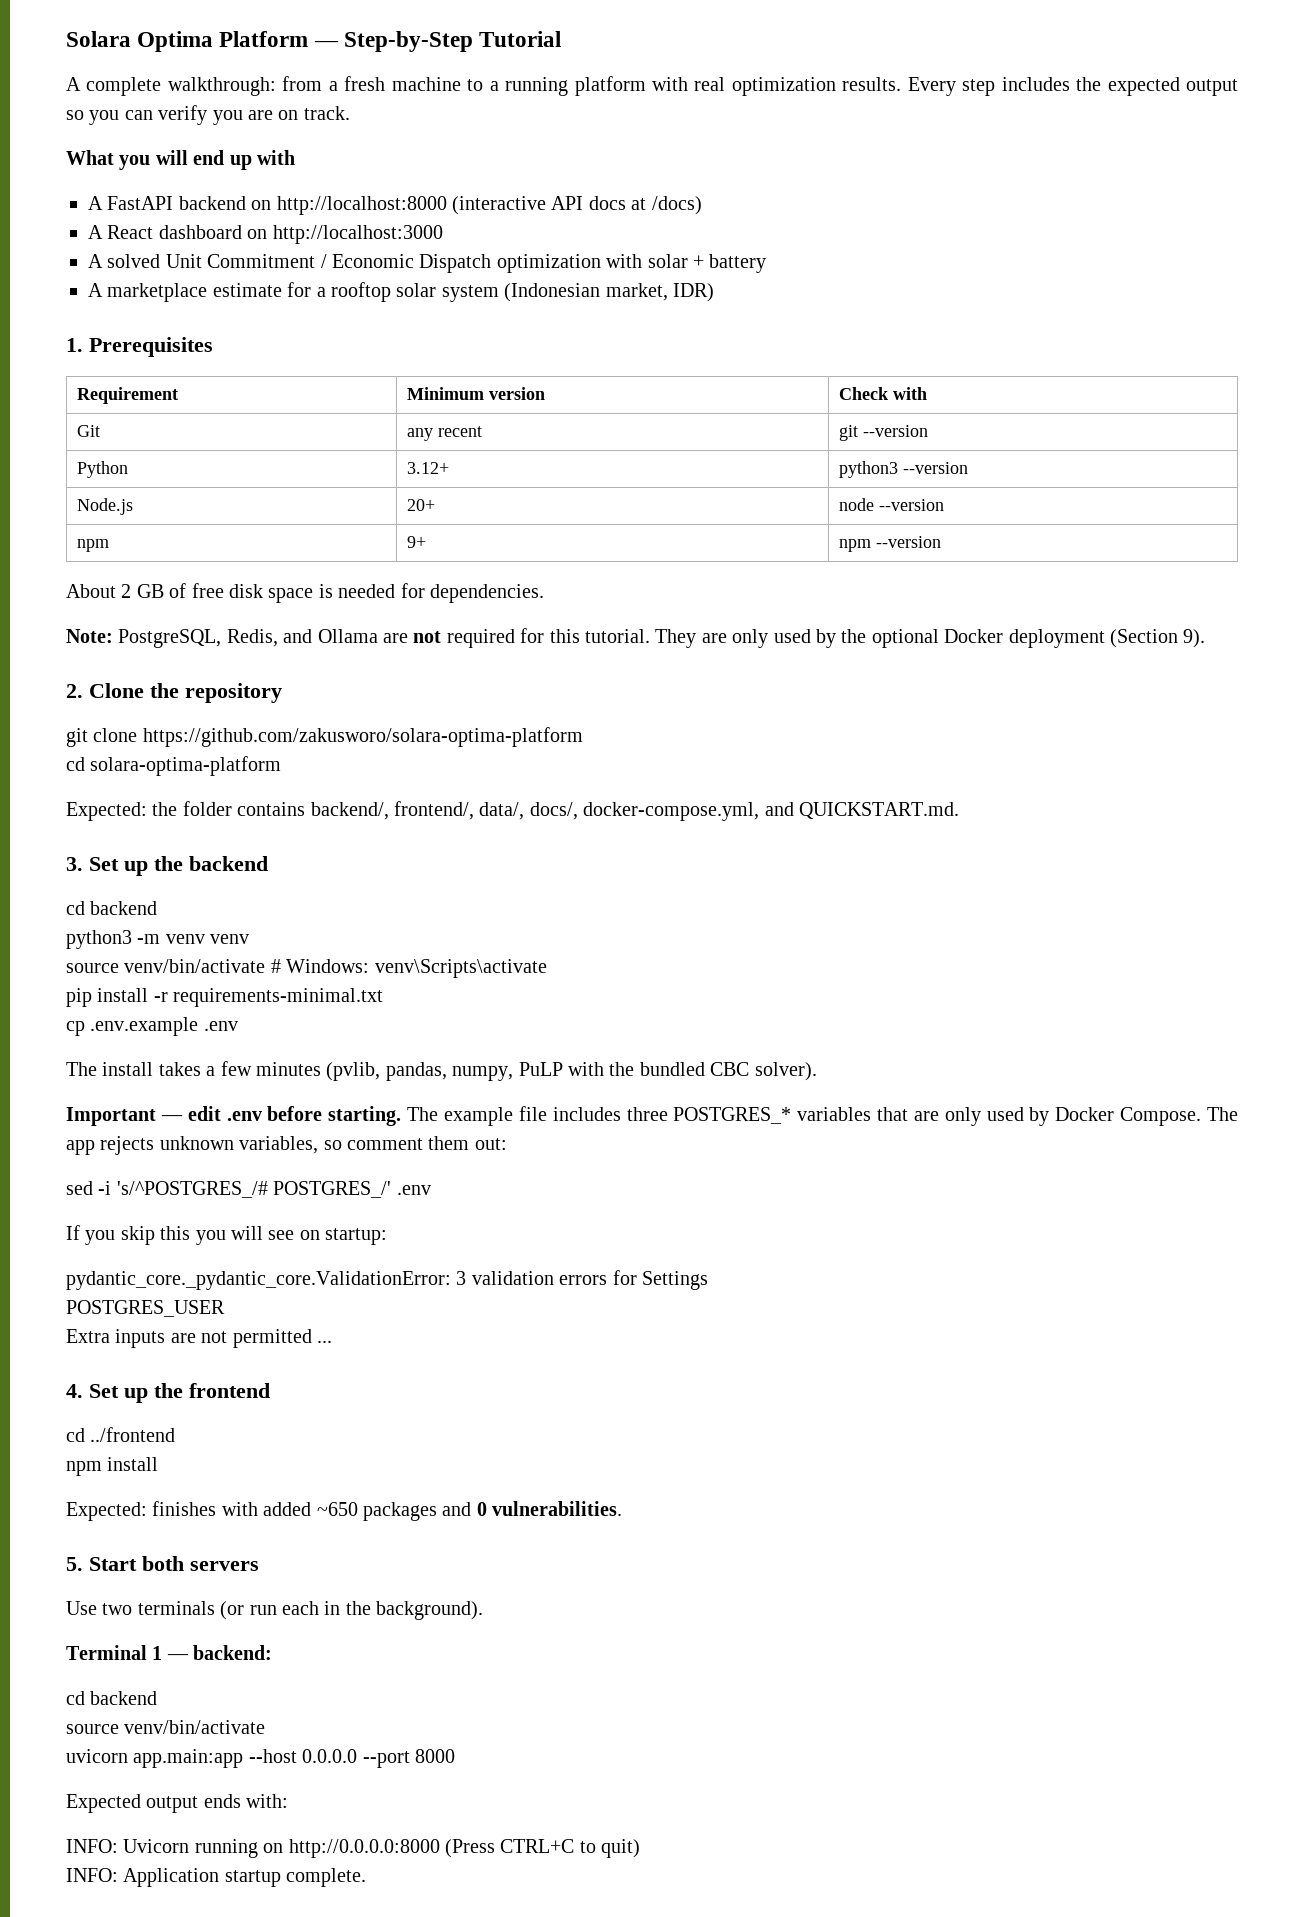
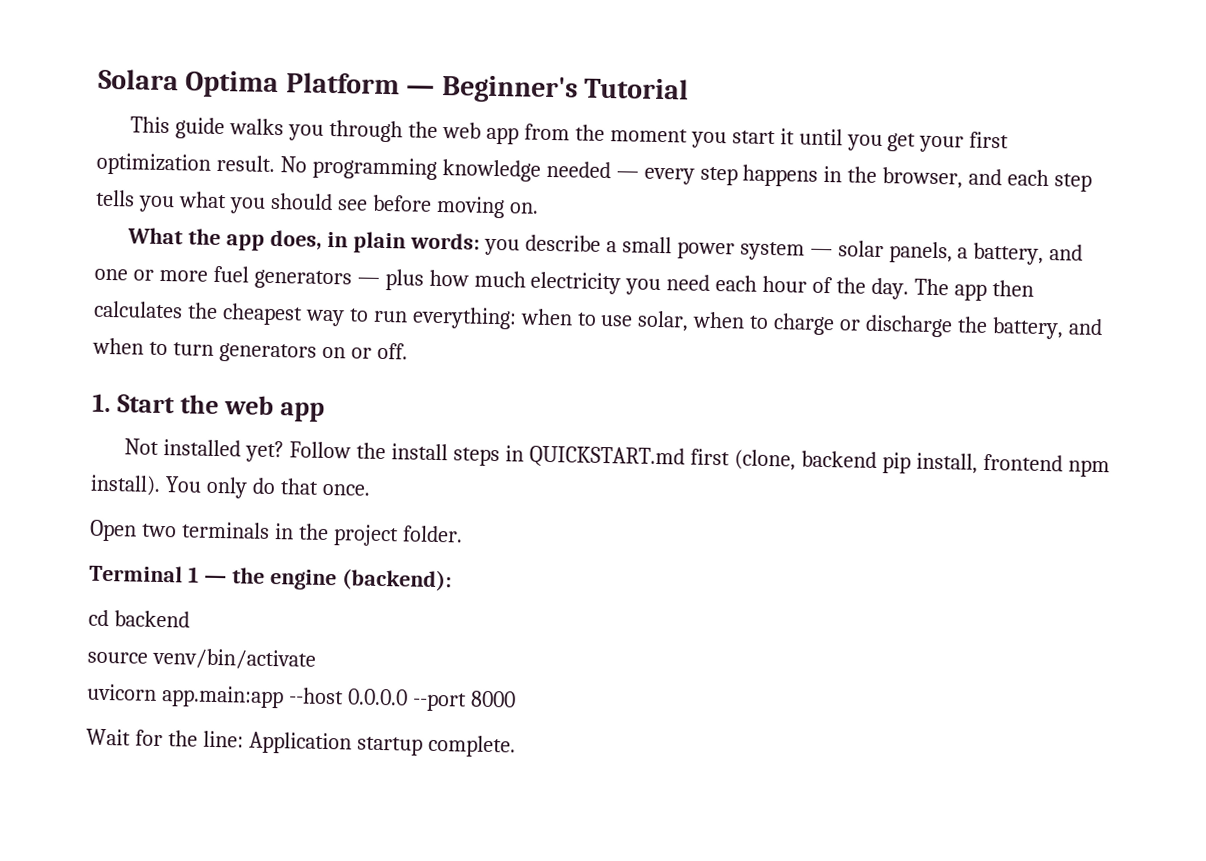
- Solara Optima Platform — Step-by-Step Tutorial
+ Solara Optima Platform — Beginner's Tutorial
- A complete walkthrough: from a fresh machine to a running platform with real optimization results. Every step includes the expected output so you can verify you are on track.
- What you will end up with
- A FastAPI backend on http://localhost:8000 (interactive API docs at /docs)
- A React dashboard on http://localhost:3000
- A solved Unit Commitment / Economic Dispatch optimization with solar + battery
- A marketplace estimate for a rooftop solar system (Indonesian market, IDR)
- 1. Prerequisites
- Requirement | Minimum version | Check with
- Git | any recent | git --version
- Python | 3.12+ | python3 --version
- Node.js | 20+ | node --version
- npm | 9+ | npm --version
- About 2 GB of free disk space is needed for dependencies.
- Note: PostgreSQL, Redis, and Ollama are not required for this tutorial. They are only used by the optional Docker deployment (Section 9).
- 2. Clone the repository
- git clone https://github.com/zakusworo/solara-optima-platform
- cd solara-optima-platform
- Expected: the folder contains backend/, frontend/, data/, docs/, docker-compose.yml, and QUICKSTART.md.
- 3. Set up the backend
- cd backend
- python3 -m venv venv
- source venv/bin/activate # Windows: venv\Scripts\activate
- pip install -r requirements-minimal.txt
- cp .env.example .env
- The install takes a few minutes (pvlib, pandas, numpy, PuLP with the bundled CBC solver).
- Important — edit .env before starting. The example file includes three POSTGRES_* variables that are only used by Docker Compose. The app rejects unknown variables, so comment them out:
- sed -i 's/^POSTGRES_/# POSTGRES_/' .env
- If you skip this you will see on startup:
- pydantic_core._pydantic_core.ValidationError: 3 validation errors for Settings
- POSTGRES_USER
- Extra inputs are not permitted ...
- 4. Set up the frontend
- cd ../frontend
- npm install
- Expected: finishes with added ~650 packages and 0 vulnerabilities.
- 5. Start both servers
- Use two terminals (or run each in the background).
+ This guide walks you through the web app from the moment you start it until you get your first optimization result. No programming knowledge needed — every step happens in the browser, and each step tells you what you should see before moving on.
+ What the app does, in plain words: you describe a small power system — solar panels, a battery, and one or more fuel generators — plus how much electricity you need each hour of the day. The app then calculates the cheapest way to run everything: when to use solar, when to charge or discharge the battery, and when to turn generators on or off.
+ 1. Start the web app
+ Not installed yet? Follow the install steps in QUICKSTART.md first (clone, backend pip install, frontend npm install). You only do that once.
+ Open two terminals in the project folder.
- Terminal 1 — backend:
+ Terminal 1 — the engine (backend):
- Expected output ends with:
- INFO: Uvicorn running on http://0.0.0.0:8000 (Press CTRL+C to quit)
- INFO: Application startup complete.
+ Wait for the line: Application startup complete.

